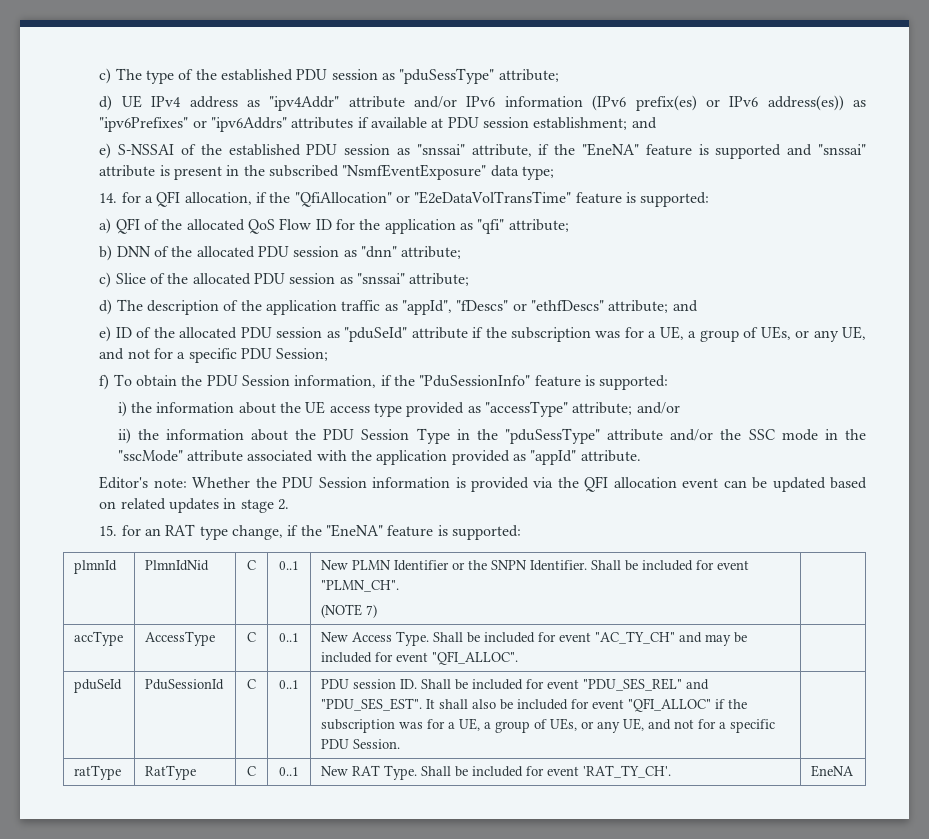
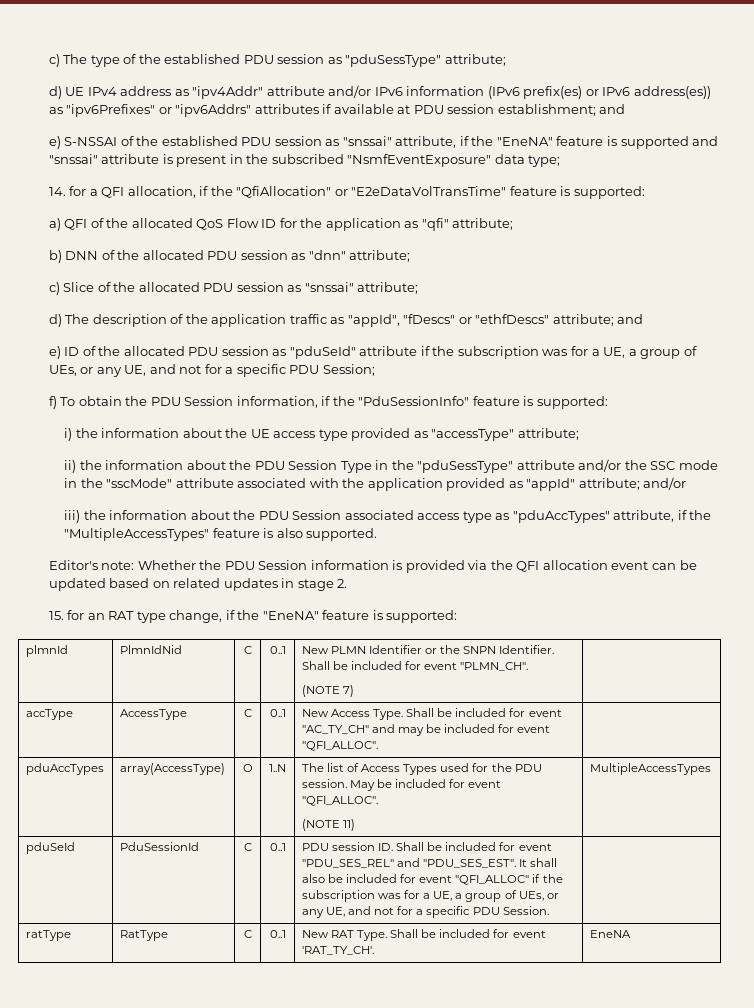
- i) the information about the UE access type provided as "accessType" attribute; and/or
+ i) the information about the UE access type provided as "accessType" attribute;
- ii) the information about the PDU Session Type in the "pduSessType" attribute and/or the SSC mode in the "sscMode" attribute associated with the application provided as "appId" attribute.
+ ii) the information about the PDU Session Type in the "pduSessType" attribute and/or the SSC mode in the "sscMode" attribute associated with the application provided as "appId" attribute; and/or
+ iii) the information about the PDU Session associated access type as "pduAccTypes" attribute, if the "MultipleAccessTypes" feature is also supported.
+ pduAccTypes | array(AccessType) | O | 1..N | The list of Access Types used for the PDU session. May be included for event "QFI_ALLOC".
+ (NOTE 11) | MultipleAccessTypes

